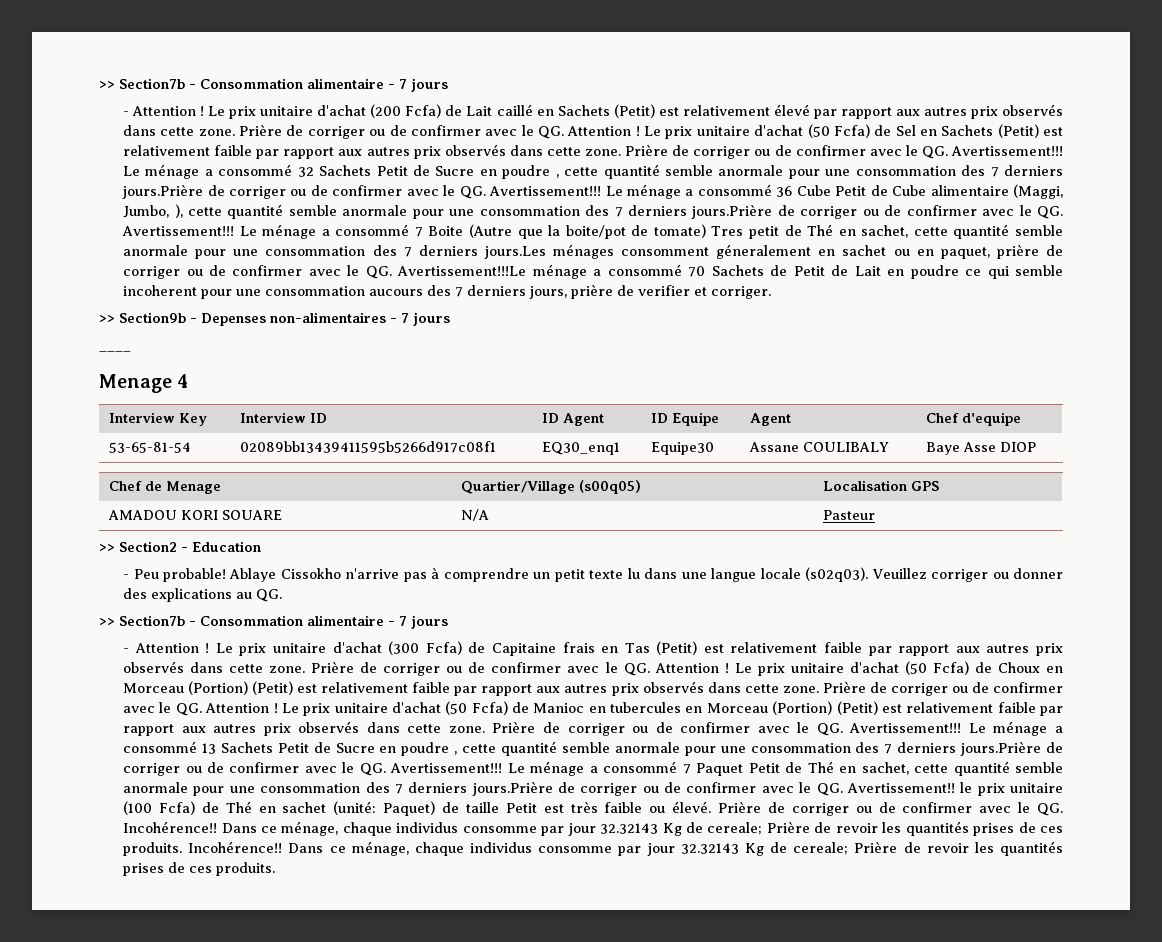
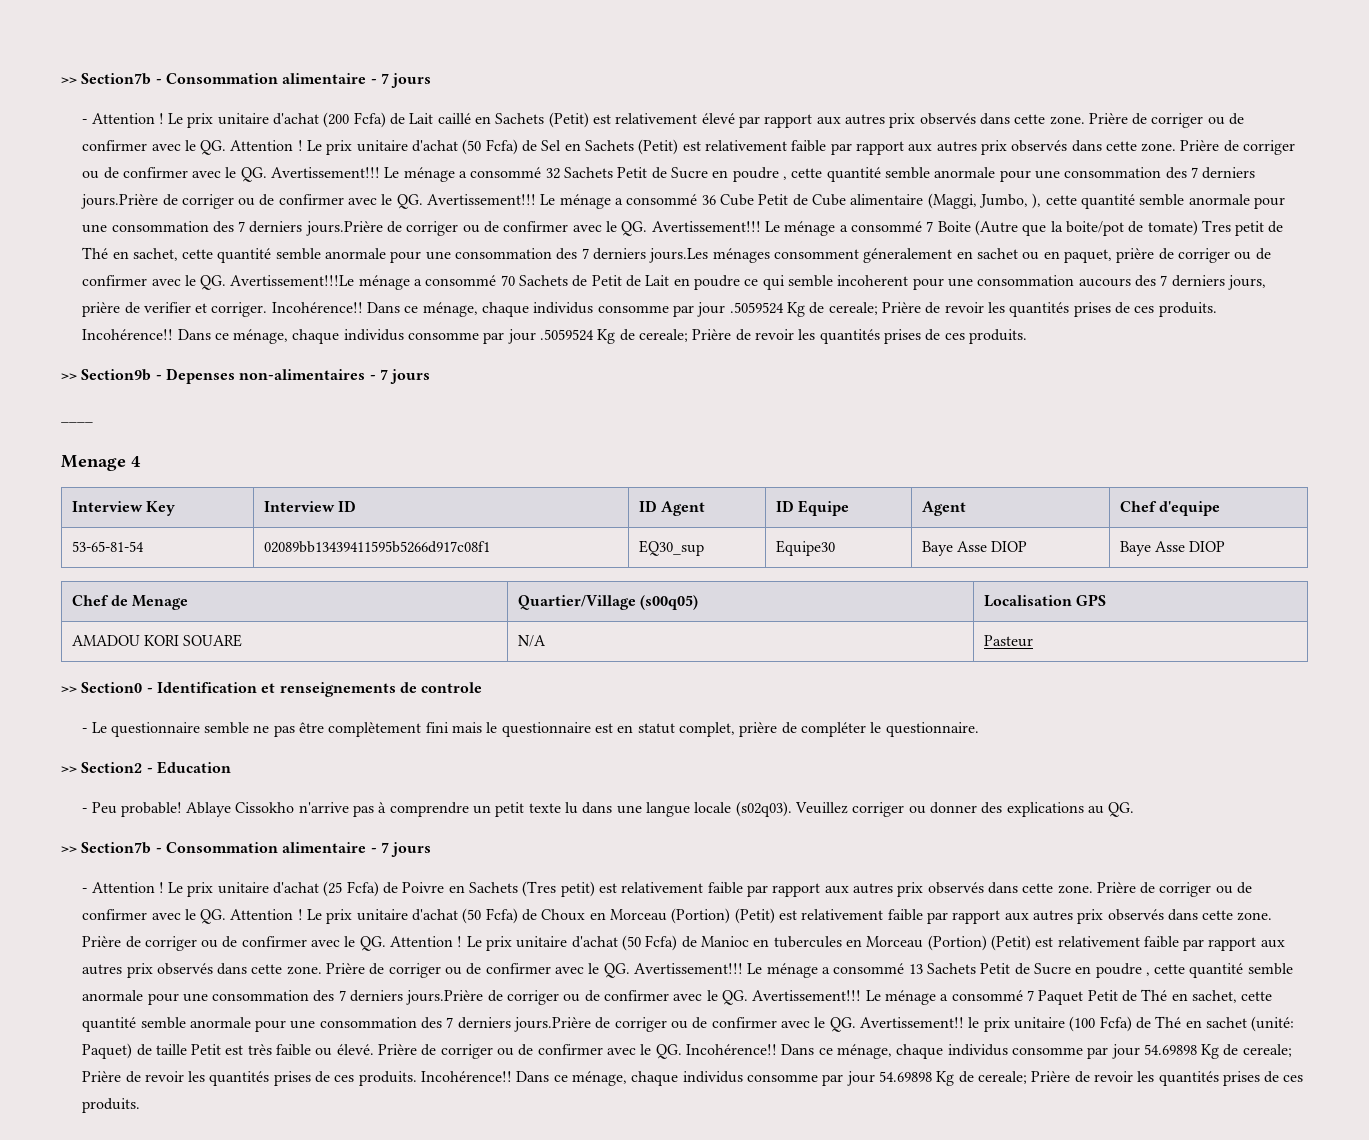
+ Incohérence!! Dans ce ménage, chaque individus consomme par jour .5059524 Kg de cereale; Prière de revoir les quantités prises de ces produits. Incohérence!! Dans ce ménage, chaque individus consomme par jour .5059524 Kg de cereale; Prière de revoir les quantités prises de ces produits.
- 53-65-81-54 | 02089bb13439411595b5266d917c08f1 | EQ30_enq1 | Equipe30 | Assane COULIBALY | Baye Asse DIOP
+ 53-65-81-54 | 02089bb13439411595b5266d917c08f1 | EQ30_sup | Equipe30 | Baye Asse DIOP | Baye Asse DIOP
+ >> Section0 - Identification et renseignements de controle
+ - Le questionnaire semble ne pas être complètement fini mais le questionnaire est en statut complet, prière de compléter le questionnaire.
- Le prix unitaire d'achat (300 Fcfa) de Capitaine frais en Tas (Petit) est relativement faible par rapport aux autres prix observés dans cette zone.
+ Le prix unitaire d'achat (25 Fcfa) de Poivre en Sachets (Tres petit) est relativement faible par rapport aux autres prix observés dans cette zone.
- Prière de corriger ou de confirmer avec le QG. Incohérence!! Dans ce ménage, chaque individus consomme par jour 32.32143 Kg de cereale; Prière de revoir les quantités prises de ces produits. Incohérence!! Dans ce ménage, chaque individus consomme par jour 32.32143 Kg de cereale; Prière de revoir les quantités prises de ces produits.
+ Prière de corriger ou de confirmer avec le QG. Incohérence!! Dans ce ménage, chaque individus consomme par jour 54.69898 Kg de cereale; Prière de revoir les quantités prises de ces produits. Incohérence!! Dans ce ménage, chaque individus consomme par jour 54.69898 Kg de cereale; Prière de revoir les quantités prises de ces produits.

